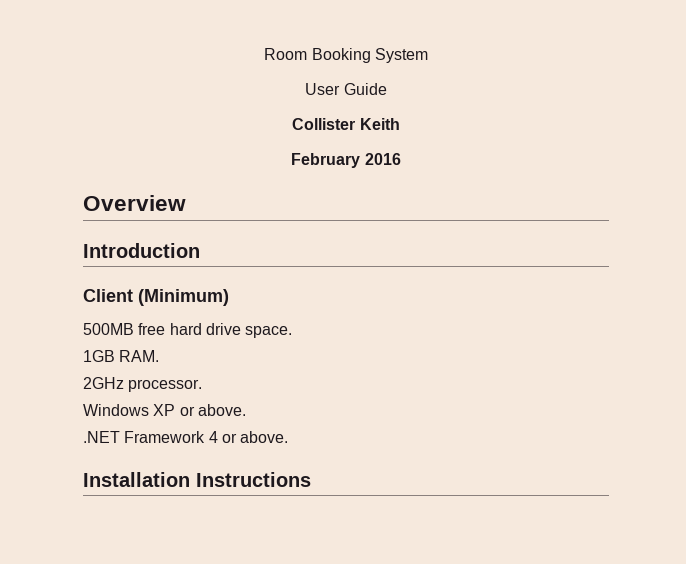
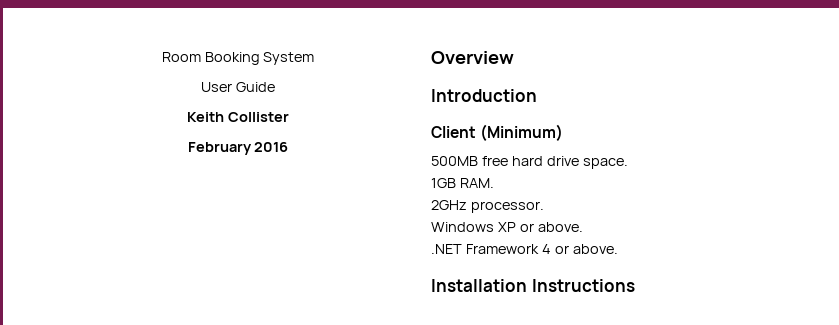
- Collister Keith
+ Keith Collister

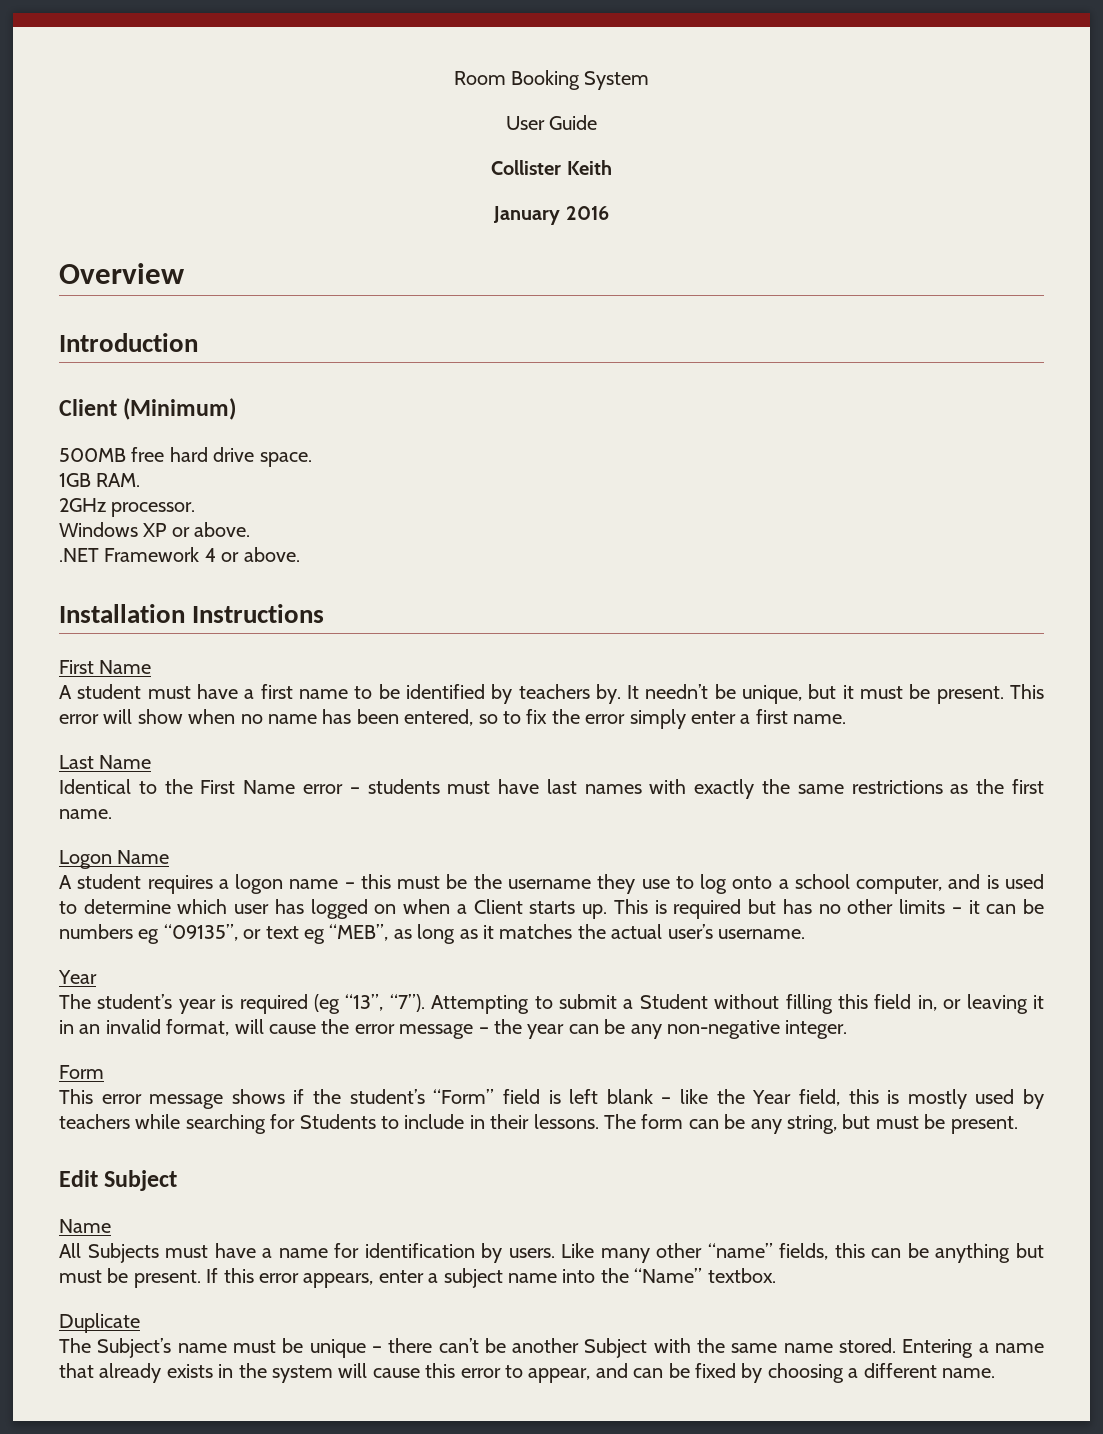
- Keith Collister
- February 2016
+ Collister Keith
+ January 2016
  Installation Instructions
+ First Name
+ A student must have a first name to be identified by teachers by. It needn’t be unique, but it must be present. This error will show when no name has been entered, so to fix the error simply enter a first name.
+ Last Name
+ Identical to the First Name error – students must have last names with exactly the same restrictions as the first name.
+ Logon Name
+ A student requires a logon name – this must be the username they use to log onto a school computer, and is used to determine which user has logged on when a Client starts up. This is required but has no other limits – it can be numbers eg “09135”, or text eg “MEB”, as long as it matches the actual user’s username.
+ Year
+ The student’s year is required (eg “13”, “7”). Attempting to submit a Student without filling this field in, or leaving it in an invalid format, will cause the error message – the year can be any non-negative integer.
+ Form
+ This error message shows if the student’s “Form” field is left blank – like the Year field, this is mostly used by teachers while searching for Students to include in their lessons. The form can be any string, but must be present.
+ Edit Subject
+ Name
+ All Subjects must have a name for identification by users. Like many other “name” fields, this can be anything but must be present. If this error appears, enter a subject name into the “Name” textbox.
+ Duplicate
+ The Subject’s name must be unique – there can’t be another Subject with the same name stored. Entering a name that already exists in the system will cause this error to appear, and can be fixed by choosing a different name.

